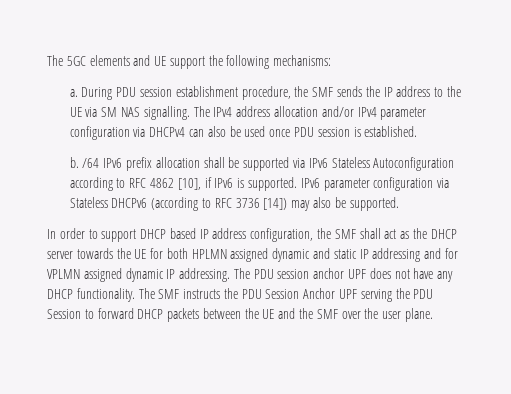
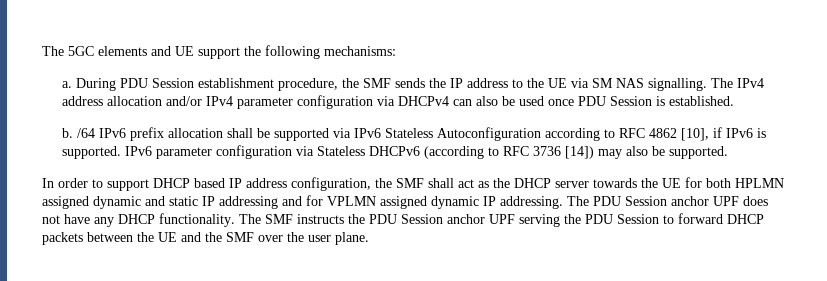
- During PDU session establishment procedure, the SMF sends the IP address to the UE via SM NAS signalling.
+ During PDU Session establishment procedure, the SMF sends the IP address to the UE via SM NAS signalling.
- The IPv4 address allocation and/or IPv4 parameter configuration via DHCPv4 can also be used once PDU session is established.
+ The IPv4 address allocation and/or IPv4 parameter configuration via DHCPv4 can also be used once PDU Session is established.
- The PDU session anchor UPF does not have any DHCP functionality.
+ The PDU Session anchor UPF does not have any DHCP functionality.
- The SMF instructs the PDU Session Anchor UPF serving the PDU Session to forward DHCP packets between the UE and the SMF over the user plane.
+ The SMF instructs the PDU Session anchor UPF serving the PDU Session to forward DHCP packets between the UE and the SMF over the user plane.

